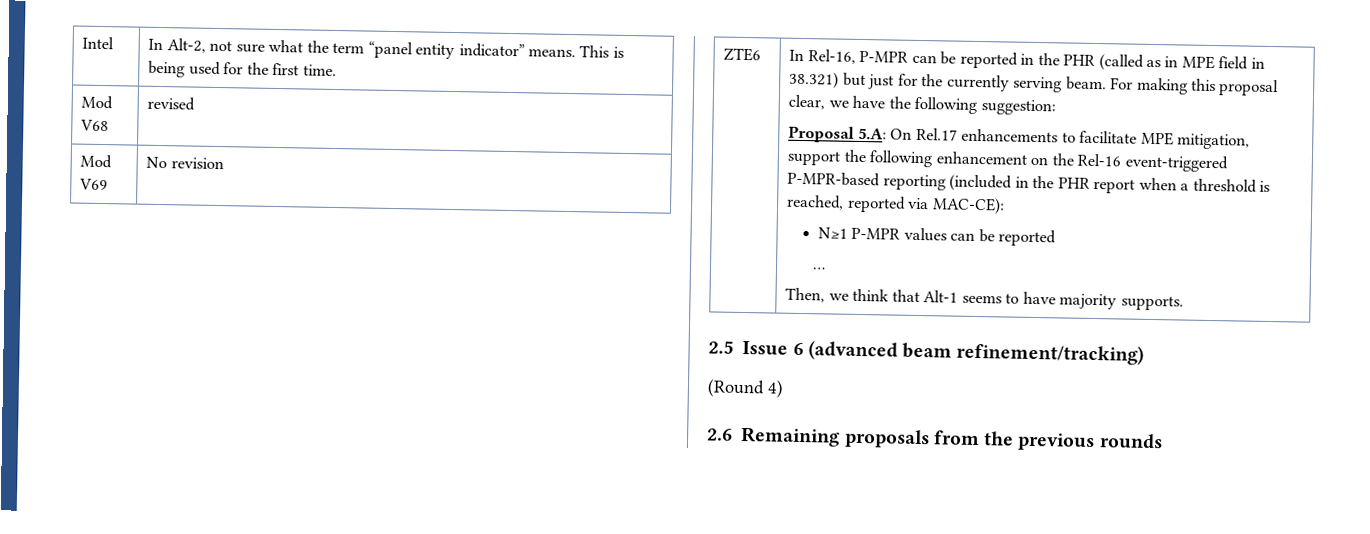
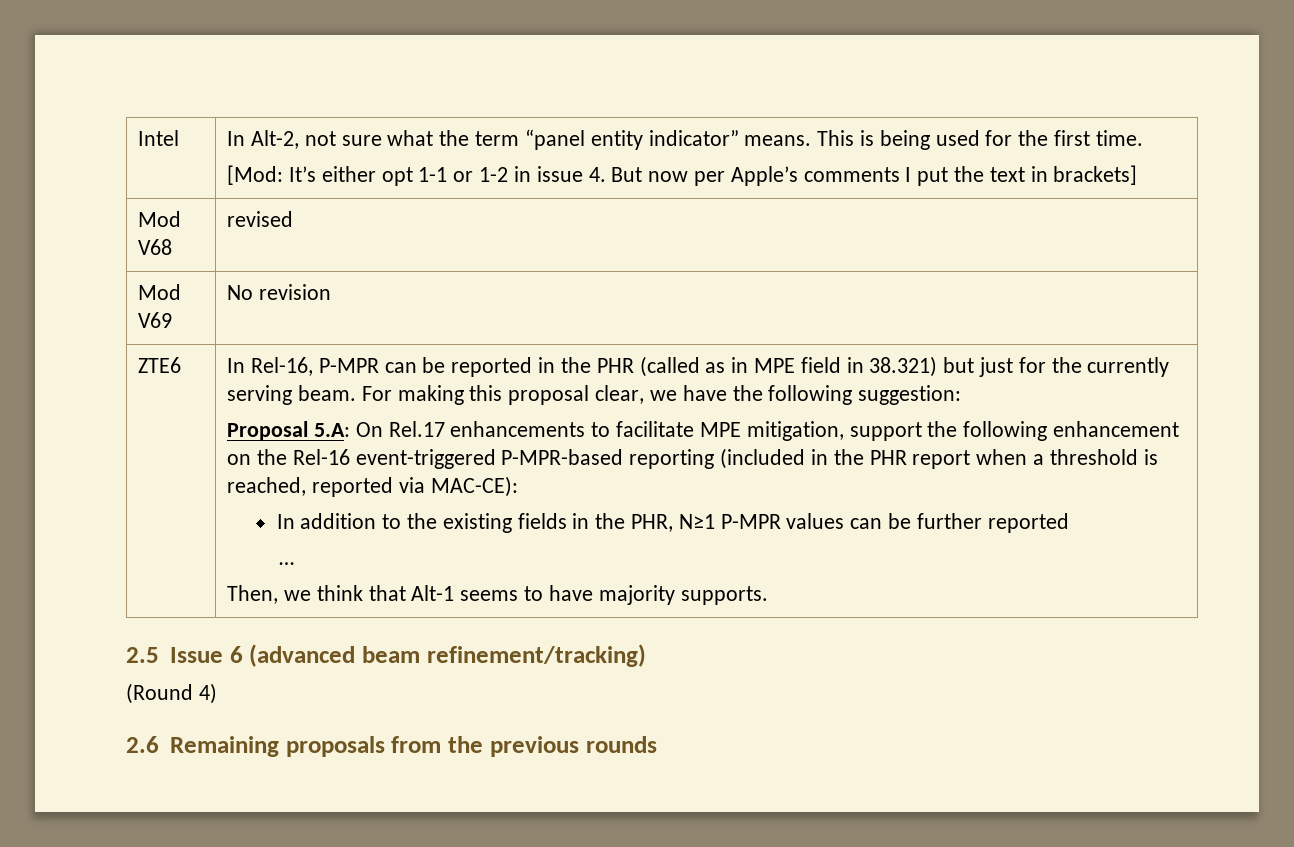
+ [Mod: It’s either opt 1-1 or 1-2 in issue 4. But now per Apple’s comments I put the text in brackets]
- N≥1 P-MPR values can be reported
+ In addition to the existing fields in the PHR, N≥1 P-MPR values can be further reported

